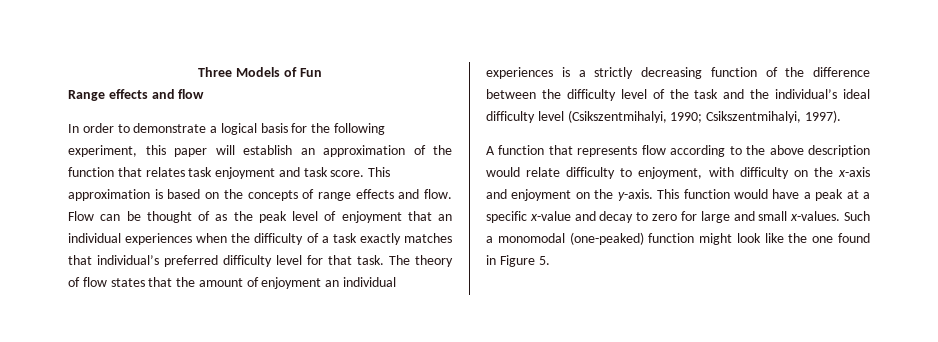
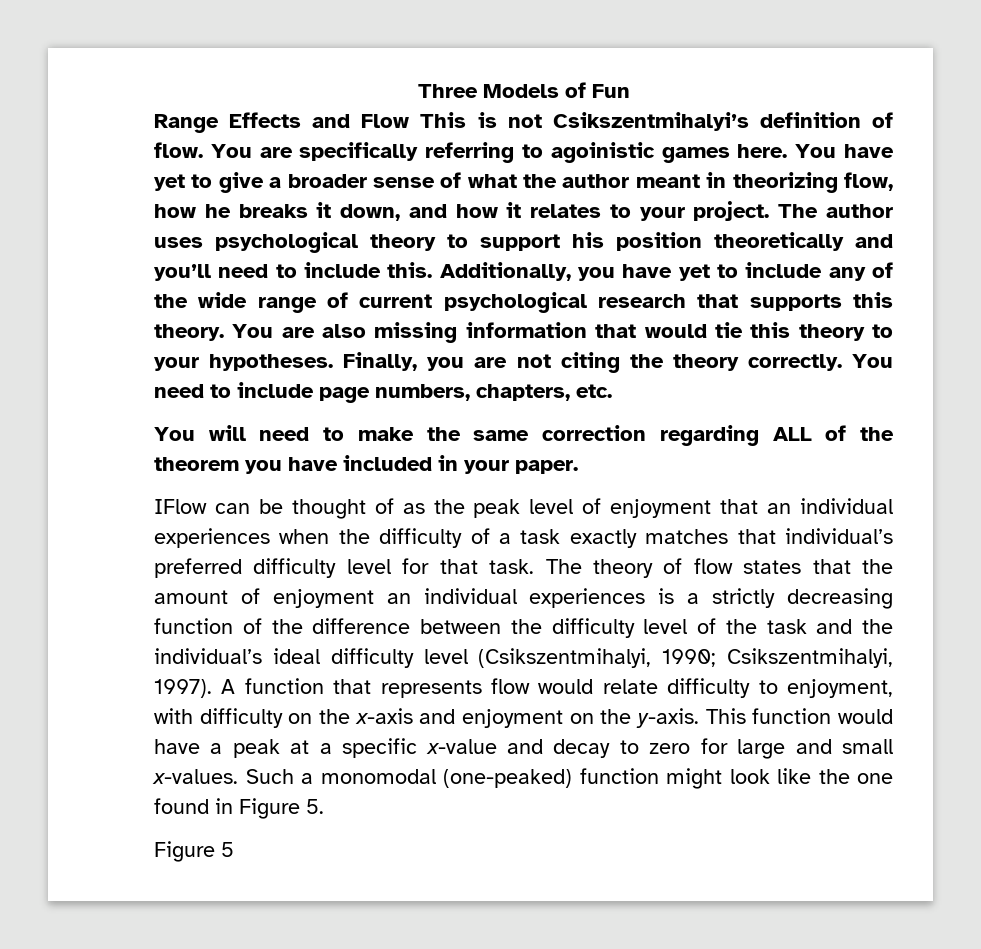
- Range effects and flow
- In order to demonstrate a logical basis for the following experiment, this paper will establish an approximation of the function that relates task enjoyment and task score. This approximation is based on the concepts of range effects and flow. Flow can be thought of as the peak level of enjoyment that an individual experiences when the difficulty of a task exactly matches that individual’s preferred difficulty level for that task.
+ Range Effects and Flow This is not Csikszentmihalyi’s definition of flow. You are specifically referring to agoinistic games here. You have yet to give a broader sense of what the author meant in theorizing flow, how he breaks it down, and how it relates to your project. The author uses psychological theory to support his position theoretically and you’ll need to include this. Additionally, you have yet to include any of the wide range of current psychological research that supports this theory. You are also missing information that would tie this theory to your hypotheses. Finally, you are not citing the theory correctly. You need to include page numbers, chapters, etc.
+ You will need to make the same correction regarding ALL of the theorem you have included in your paper.
+ IFlow can be thought of as the peak level of enjoyment that an individual experiences when the difficulty of a task exactly matches that individual’s preferred difficulty level for that task.
- The theory of flow states that the amount of enjoyment an individual experiences is a strictly decreasing function of the difference between the difficulty level of the task and the individual’s ideal difficulty level (Csikszentmihalyi, 1990; Csikszentmihalyi, 1997).
- A function that represents flow according to the above description would relate difficulty to enjoyment, with difficulty on the x-axis and enjoyment on the y-axis.
+ The theory of flow states that the amount of enjoyment an individual experiences is a strictly decreasing function of the difference between the difficulty level of the task and the individual’s ideal difficulty level (Csikszentmihalyi, 1990; Csikszentmihalyi, 1997). A function that represents flow would relate difficulty to enjoyment, with difficulty on the x-axis and enjoyment on the y-axis.
+ Figure 5

